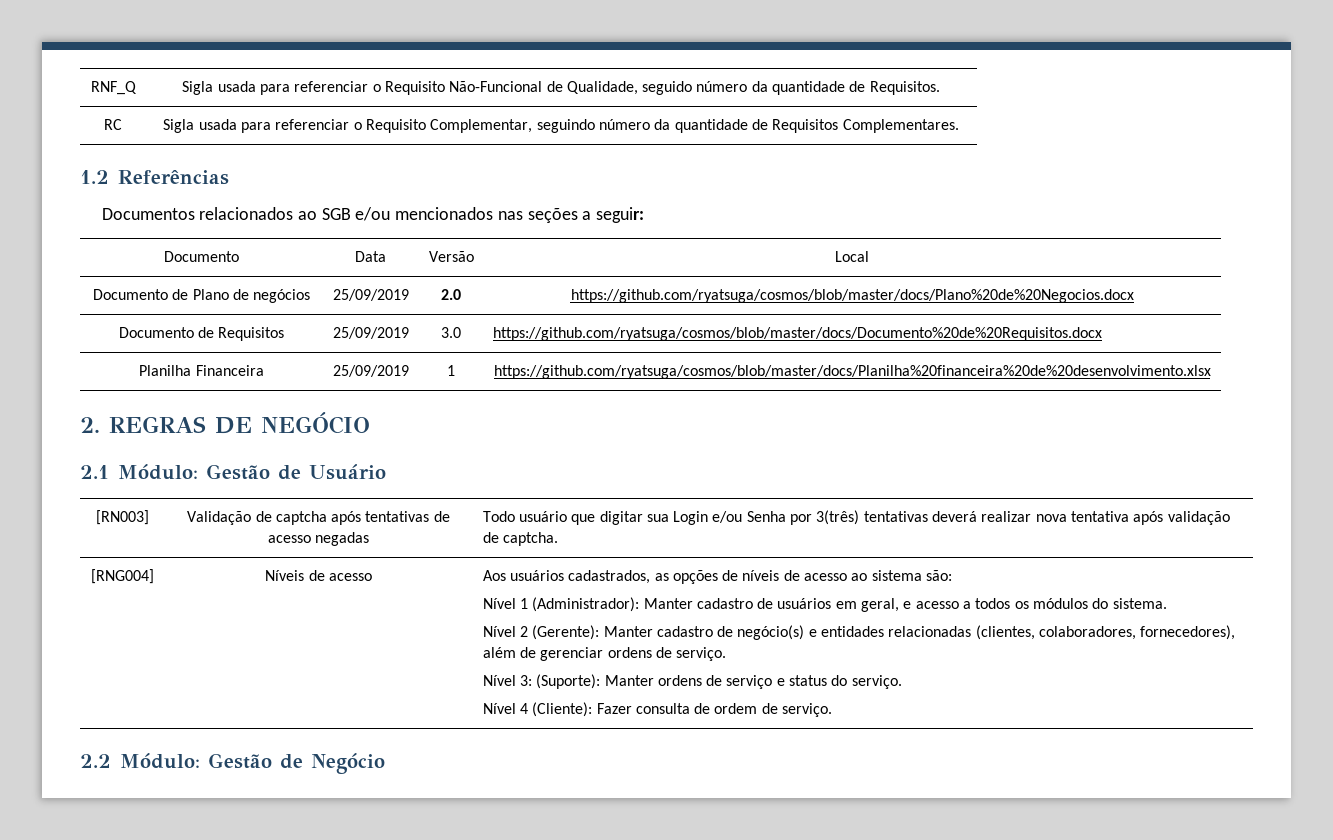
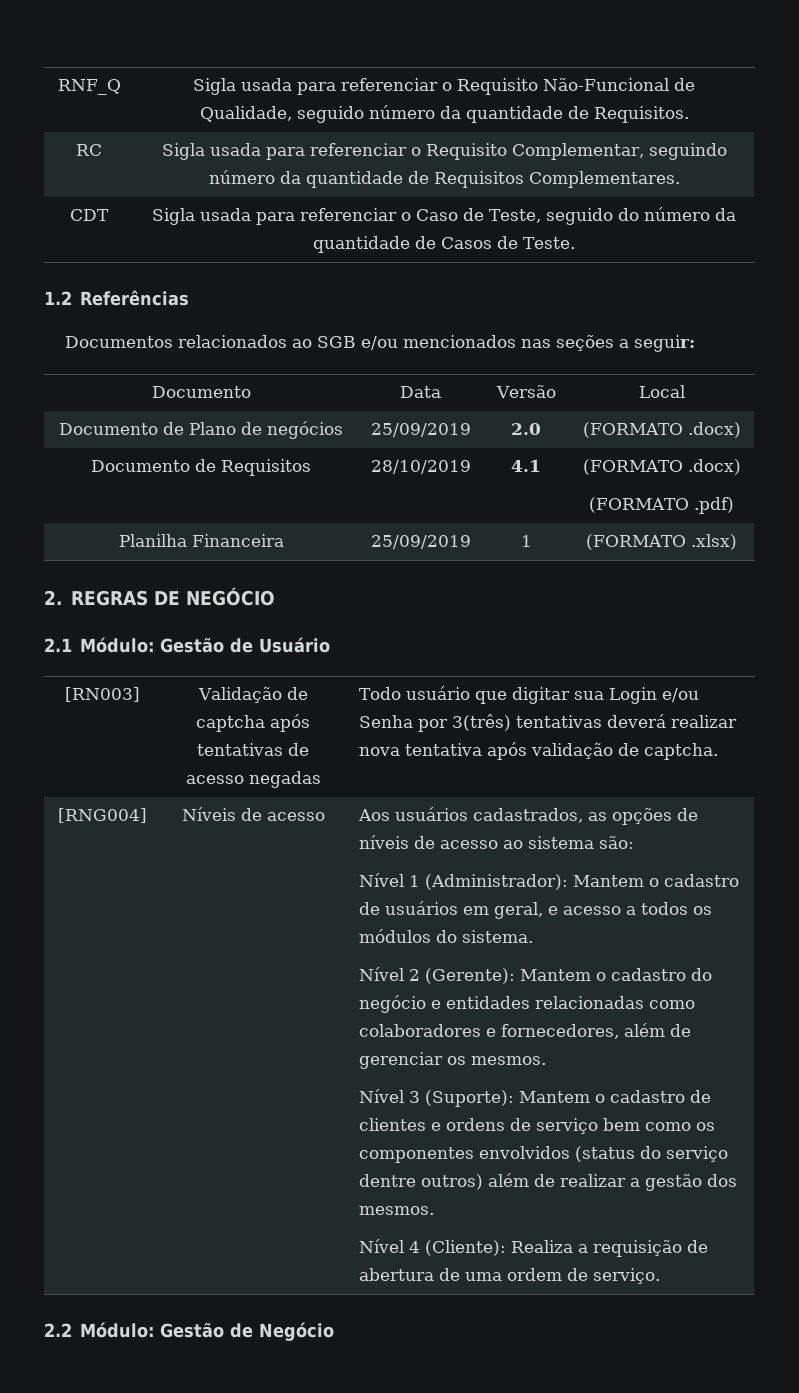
+ CDT | Sigla usada para referenciar o Caso de Teste, seguido do número da quantidade de Casos de Teste.
- Documento de Plano de negócios | 25/09/2019 | 2.0 | https://github.com/ryatsuga/cosmos/blob/master/docs/Plano%20de%20Negocios.docx
+ Documento de Plano de negócios | 25/09/2019 | 2.0 | (FORMATO .docx)
- Documento de Requisitos | 25/09/2019 | 3.0 | https://github.com/ryatsuga/cosmos/blob/master/docs/Documento%20de%20Requisitos.docx
+ Documento de Requisitos | 28/10/2019 | 4.1 | (FORMATO .docx)
+ (FORMATO .pdf)
- Planilha Financeira | 25/09/2019 | 1 | https://github.com/ryatsuga/cosmos/blob/master/docs/Planilha%20financeira%20de%20desenvolvimento.xlsx
+ Planilha Financeira | 25/09/2019 | 1 | (FORMATO .xlsx)
- Nível 1 (Administrador): Manter cadastro de usuários em geral, e acesso a todos os módulos do sistema.
+ Nível 1 (Administrador): Mantem o cadastro de usuários em geral, e acesso a todos os módulos do sistema.
- Nível 2 (Gerente): Manter cadastro de negócio(s) e entidades relacionadas (clientes, colaboradores, fornecedores), além de gerenciar ordens de serviço.
- Nível 3: (Suporte): Manter ordens de serviço e status do serviço.
- Nível 4 (Cliente): Fazer consulta de ordem de serviço.
+ Nível 2 (Gerente): Mantem o cadastro do negócio e entidades relacionadas como colaboradores e fornecedores, além de gerenciar os mesmos.
+ Nível 3 (Suporte): Mantem o cadastro de clientes e ordens de serviço bem como os componentes envolvidos (status do serviço dentre outros) além de realizar a gestão dos mesmos.
+ Nível 4 (Cliente): Realiza a requisição de abertura de uma ordem de serviço.

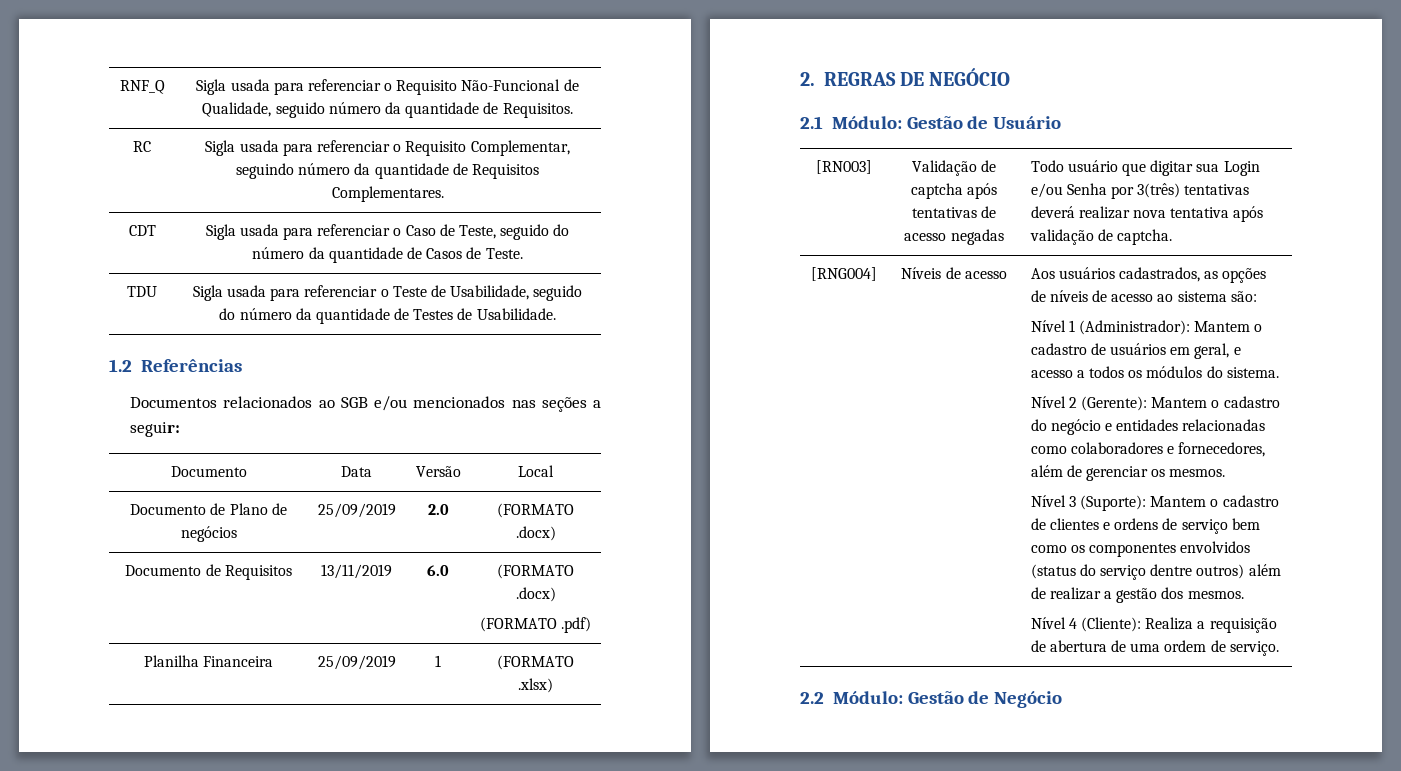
+ TDU | Sigla usada para referenciar o Teste de Usabilidade, seguido do número da quantidade de Testes de Usabilidade.
- Documento de Requisitos | 28/10/2019 | 4.1 | (FORMATO .docx)
+ Documento de Requisitos | 13/11/2019 | 6.0 | (FORMATO .docx)

